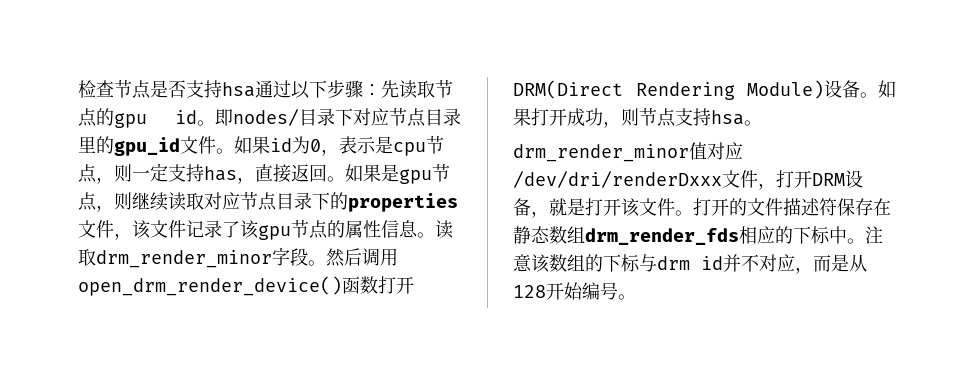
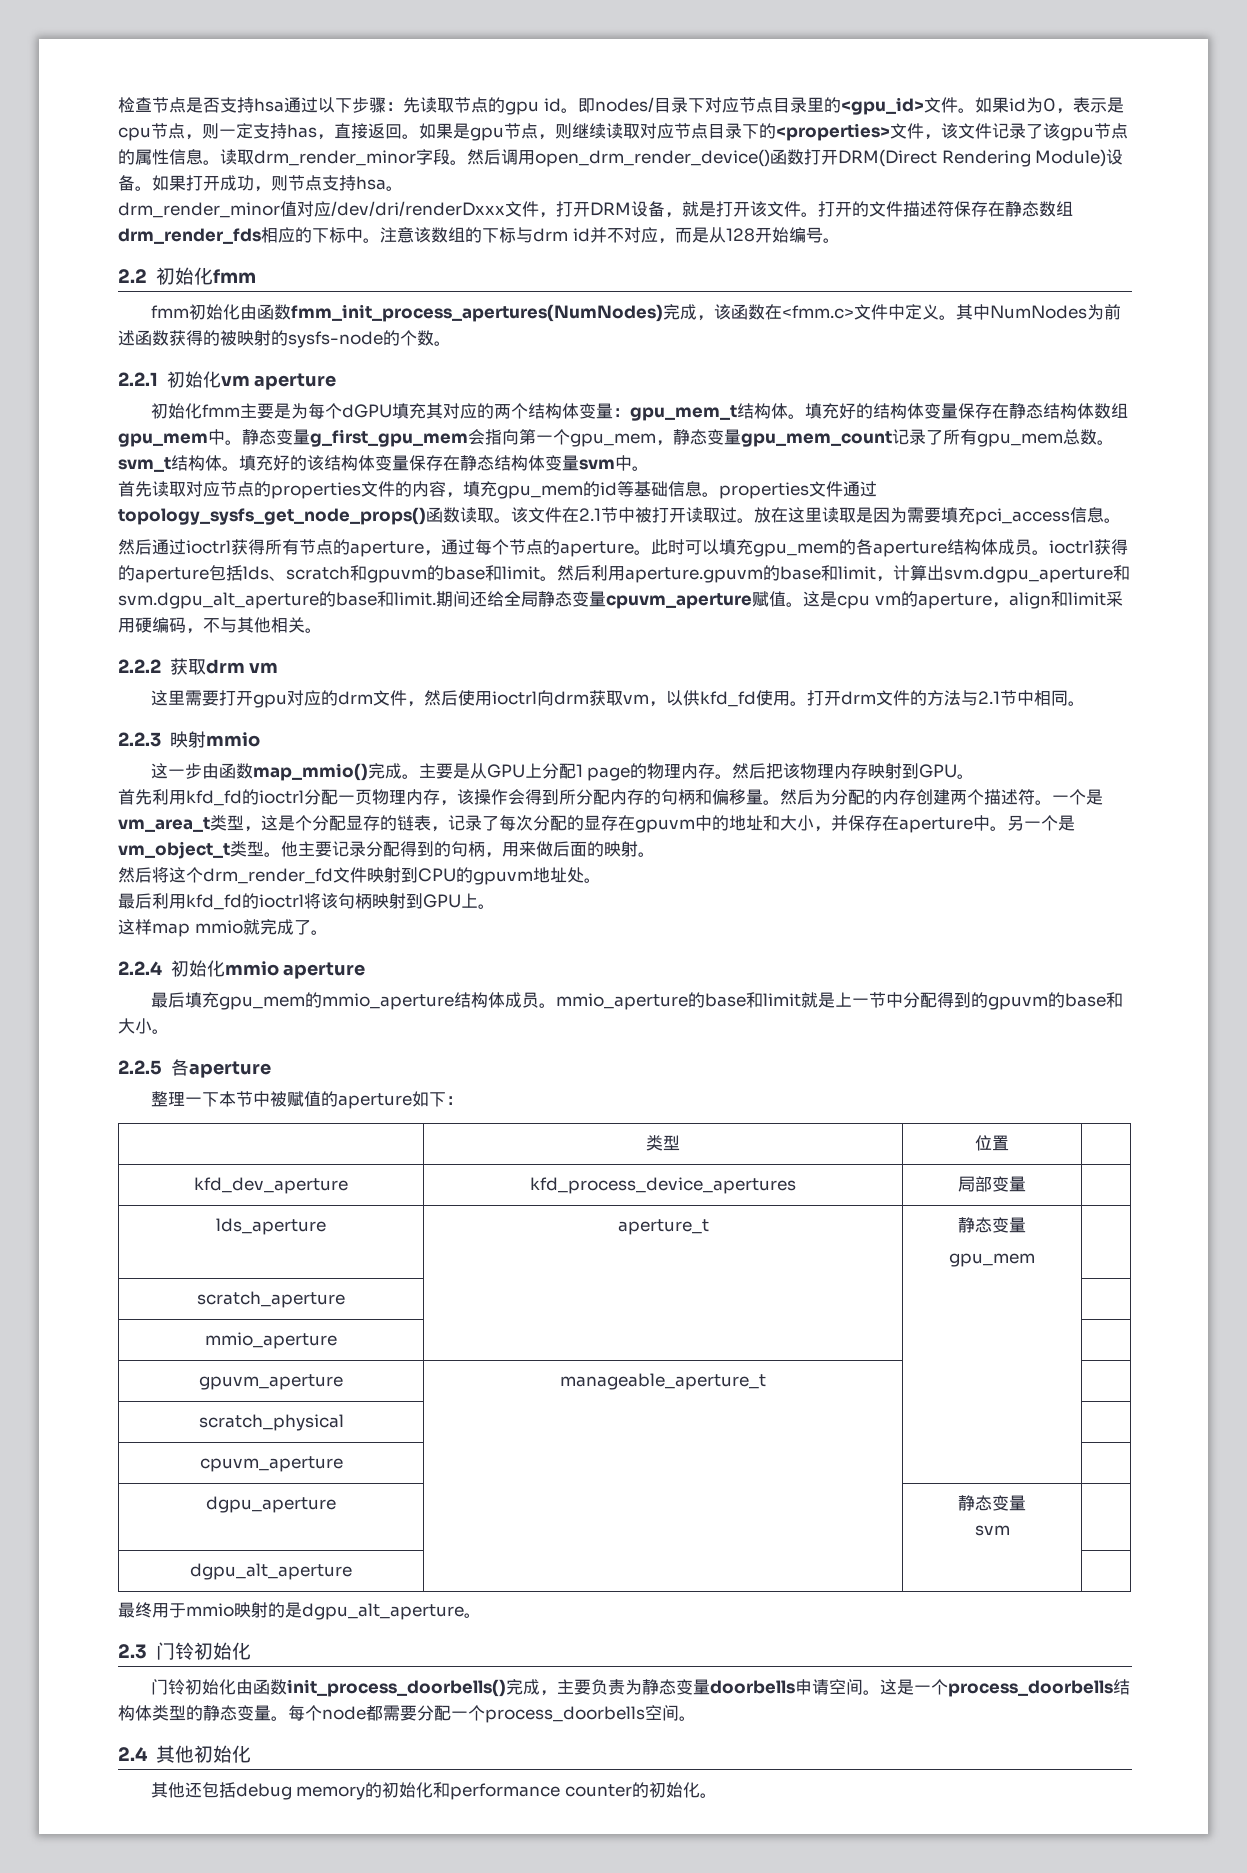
- 即nodes/目录下对应节点目录里的gpu_id文件。
+ 即nodes/目录下对应节点目录里的<gpu_id>文件。
- 如果是gpu节点，则继续读取对应节点目录下的properties文件，该文件记录了该gpu节点的属性信息。
+ 如果是gpu节点，则继续读取对应节点目录下的<properties>文件，该文件记录了该gpu节点的属性信息。
+ 2.2初始化fmm
+ fmm初始化由函数fmm_init_process_apertures(NumNodes)完成，该函数在<fmm.c>文件中定义。其中NumNodes为前述函数获得的被映射的sysfs-node的个数。
+ 2.2.1初始化vm aperture
+ 初始化fmm主要是为每个dGPU填充其对应的两个结构体变量：gpu_mem_t结构体。填充好的结构体变量保存在静态结构体数组gpu_mem中。静态变量g_first_gpu_mem会指向第一个gpu_mem，静态变量gpu_mem_count记录了所有gpu_mem总数。svm_t结构体。填充好的该结构体变量保存在静态结构体变量svm中。
+ 首先读取对应节点的properties文件的内容，填充gpu_mem的id等基础信息。properties文件通过topology_sysfs_get_node_props()函数读取。该文件在2.1节中被打开读取过。放在这里读取是因为需要填充pci_access信息。
+ 然后通过ioctrl获得所有节点的aperture，通过每个节点的aperture。此时可以填充gpu_mem的各aperture结构体成员。ioctrl获得的aperture包括lds、scratch和gpuvm的base和limit。然后利用aperture.gpuvm的base和limit，计算出svm.dgpu_aperture和svm.dgpu_alt_aperture的base和limit.期间还给全局静态变量cpuvm_aperture赋值。这是cpu vm的aperture，align和limit采用硬编码，不与其他相关。
+ 2.2.2获取drm vm
+ 这里需要打开gpu对应的drm文件，然后使用ioctrl向drm获取vm，以供kfd_fd使用。打开drm文件的方法与2.1节中相同。
+ 2.2.3映射mmio
+ 这一步由函数map_mmio()完成。主要是从GPU上分配1 page的物理内存。然后把该物理内存映射到GPU。
+ 首先利用kfd_fd的ioctrl分配一页物理内存，该操作会得到所分配内存的句柄和偏移量。然后为分配的内存创建两个描述符。一个是vm_area_t类型，这是个分配显存的链表，记录了每次分配的显存在gpuvm中的地址和大小，并保存在aperture中。另一个是vm_object_t类型。他主要记录分配得到的句柄，用来做后面的映射。
+ 然后将这个drm_render_fd文件映射到CPU的gpuvm地址处。
+ 最后利用kfd_fd的ioctrl将该句柄映射到GPU上。
+ 这样map mmio就完成了。
+ 2.2.4初始化mmio aperture
+ 最后填充gpu_mem的mmio_aperture结构体成员。mmio_aperture的base和limit就是上一节中分配得到的gpuvm的base和大小。
+ 2.2.5各aperture
+ 整理一下本节中被赋值的aperture如下：
+ | 类型 | 位置 |
+ kfd_dev_aperture | kfd_process_device_apertures | 局部变量 |
+ lds_aperture | aperture_t | 静态变量
+ gpu_mem |
+ scratch_aperture | | |
+ mmio_aperture | | |
+ gpuvm_aperture | manageable_aperture_t | |
+ scratch_physical | | |
+ cpuvm_aperture | | |
+ dgpu_aperture | | 静态变量
+ svm |
+ dgpu_alt_aperture | | |
+ 最终用于mmio映射的是dgpu_alt_aperture。
+ 2.3门铃初始化
+ 门铃初始化由函数init_process_doorbells()完成，主要负责为静态变量doorbells申请空间。这是一个process_doorbells结构体类型的静态变量。每个node都需要分配一个process_doorbells空间。
+ 2.4其他初始化
+ 其他还包括debug memory的初始化和performance counter的初始化。

